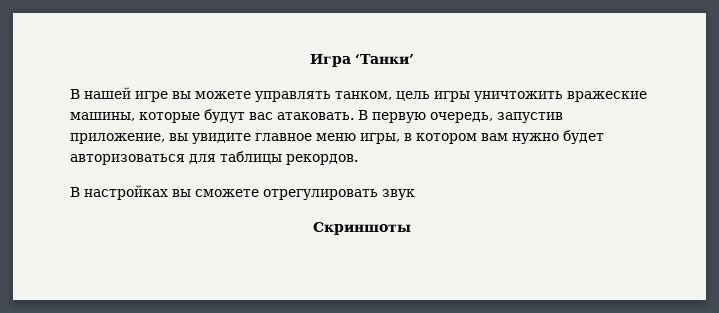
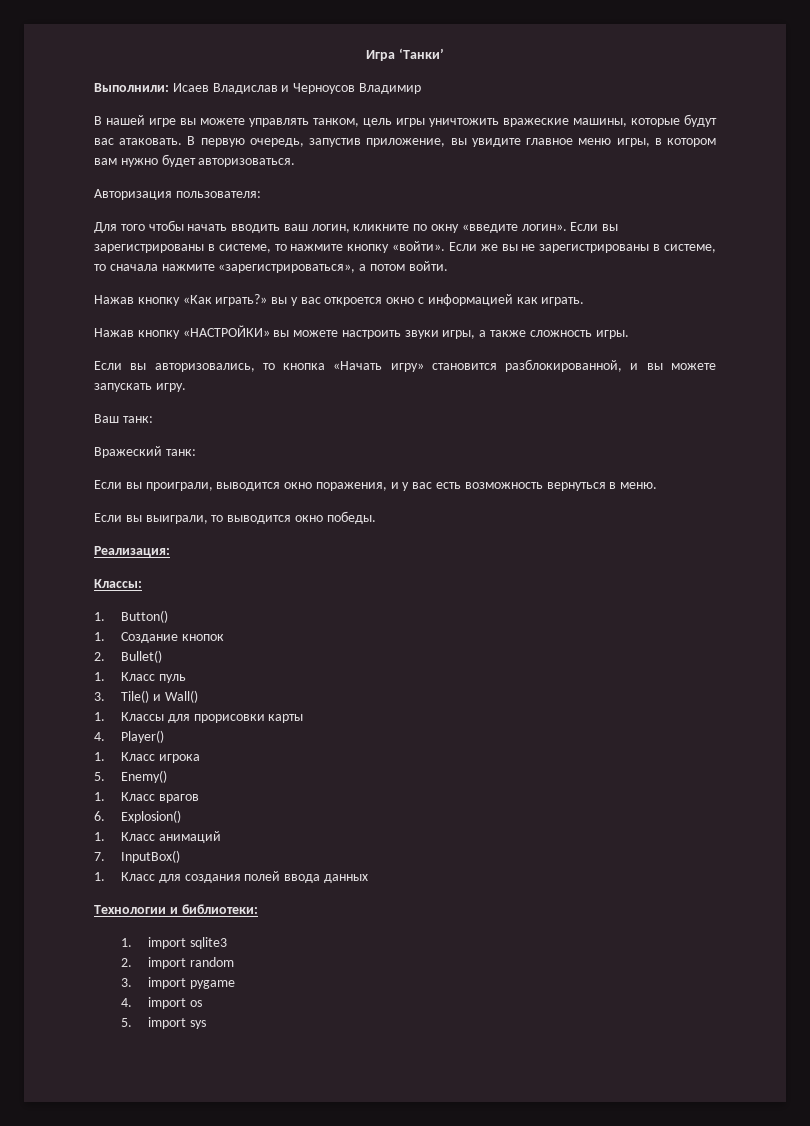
+ Выполнили: Исаев Владислав и Черноусов Владимир
- В первую очередь, запустив приложение, вы увидите главное меню игры, в котором вам нужно будет авторизоваться для таблицы рекордов.
- В настройках вы сможете отрегулировать звук
- Скриншоты
+ В первую очередь, запустив приложение, вы увидите главное меню игры, в котором вам нужно будет авторизоваться.
+ Авторизация пользователя:
+ Для того чтобы начать вводить ваш логин, кликните по окну «введите логин». Если вы зарегистрированы в системе, то нажмите кнопку «войти». Если же вы не зарегистрированы в системе, то сначала нажмите «зарегистрироваться», а потом войти.
+ Нажав кнопку «Как играть?» вы у вас откроется окно с информацией как играть.
+ Нажав кнопку «НАСТРОЙКИ» вы можете настроить звуки игры, а также сложность игры.
+ Если вы авторизовались, то кнопка «Начать игру» становится разблокированной, и вы можете запускать игру.
+ Ваш танк:
+ Вражеский танк:
+ Если вы проиграли, выводится окно поражения, и у вас есть возможность вернуться в меню.
+ Если вы выиграли, то выводится окно победы.
+ Реализация:
+ Классы:
+ 1. Button()
+ 1. Создание кнопок
+ 2. Bullet()
+ 1. Класс пуль
+ 3. Tile() и Wall()
+ 1. Классы для прорисовки карты
+ 4. Player()
+ 1. Класс игрока
+ 5. Enemy()
+ 1. Класс врагов
+ 6. Explosion()
+ 1. Класс анимаций
+ 7. InputBox()
+ 1. Класс для создания полей ввода данных
+ Технологии и библиотеки:
+ 1. import sqlite3
+ 2. import random
+ 3. import pygame
+ 4. import os
+ 5. import sys

